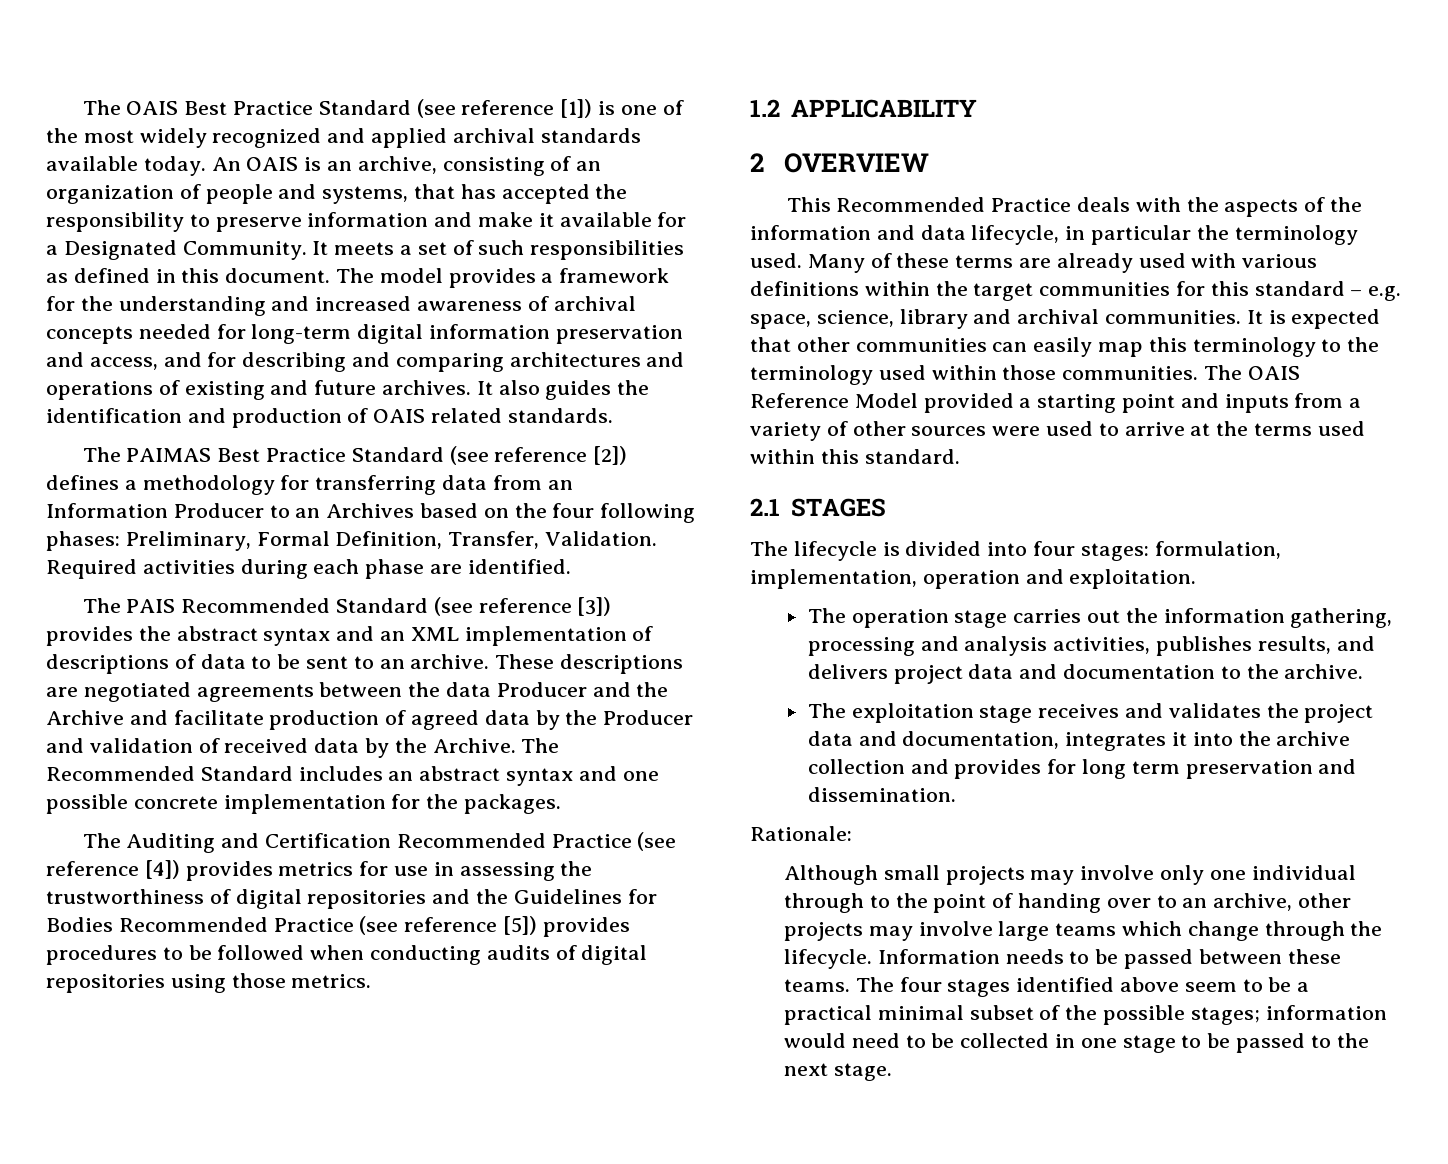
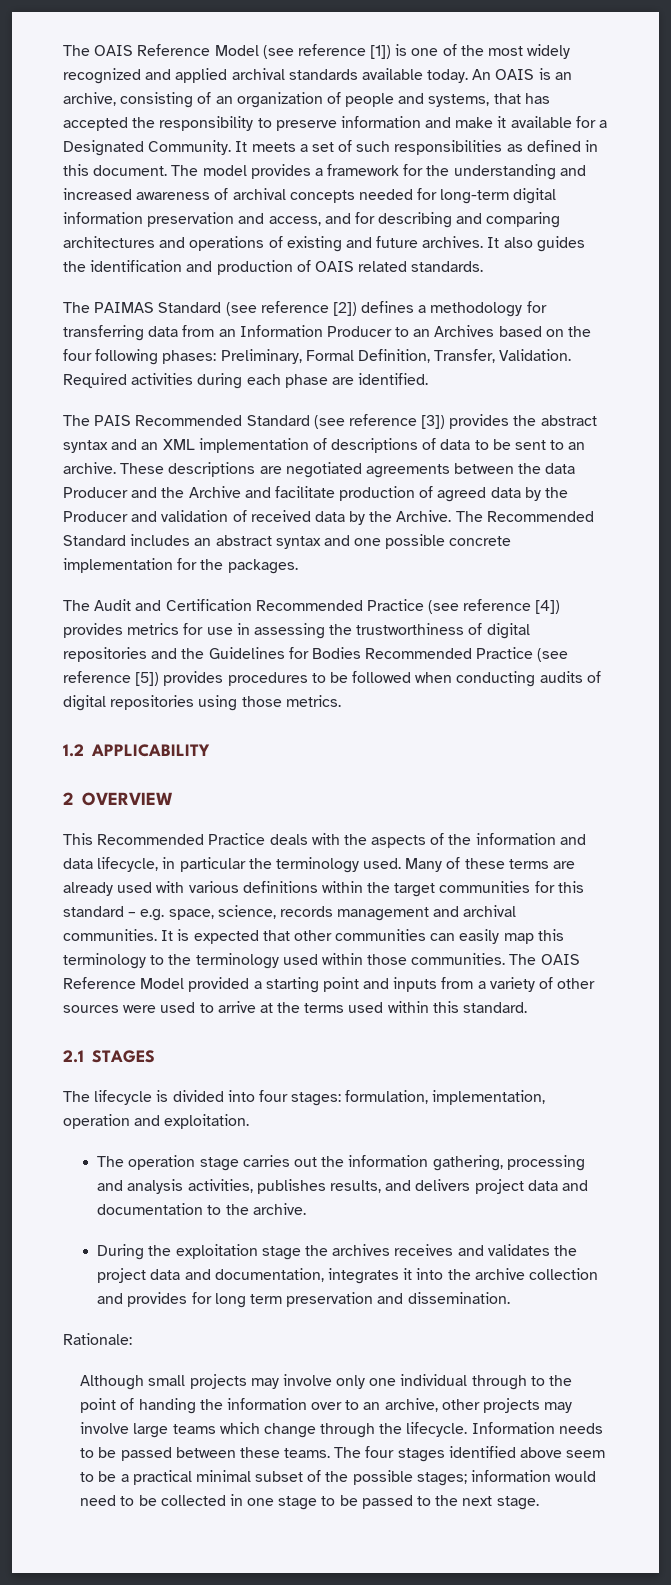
- The OAIS Best Practice Standard (see reference [1]) is one of the most widely recognized and applied archival standards available today.
+ The OAIS Reference Model (see reference [1]) is one of the most widely recognized and applied archival standards available today.
- The PAIMAS Best Practice Standard (see reference [2]) defines a methodology for transferring data from an Information Producer to an Archives based on the four following phases: Preliminary, Formal Definition, Transfer, Validation.
+ The PAIMAS Standard (see reference [2]) defines a methodology for transferring data from an Information Producer to an Archives based on the four following phases: Preliminary, Formal Definition, Transfer, Validation.
- The Auditing and Certification Recommended Practice (see reference [4]) provides metrics for use in assessing the trustworthiness of digital repositories and the Guidelines for Bodies Recommended Practice (see reference [5]) provides procedures to be followed when conducting audits of digital repositories using those metrics.
+ The Audit and Certification Recommended Practice (see reference [4]) provides metrics for use in assessing the trustworthiness of digital repositories and the Guidelines for Bodies Recommended Practice (see reference [5]) provides procedures to be followed when conducting audits of digital repositories using those metrics.
- Many of these terms are already used with various definitions within the target communities for this standard – e.g. space, science, library and archival communities.
+ Many of these terms are already used with various definitions within the target communities for this standard – e.g. space, science, records management and archival communities.
- The exploitation stage receives and validates the project data and documentation, integrates it into the archive collection and provides for long term preservation and dissemination.
+ During the exploitation stage the archives receives and validates the project data and documentation, integrates it into the archive collection and provides for long term preservation and dissemination.
- Although small projects may involve only one individual through to the point of handing over to an archive, other projects may involve large teams which change through the lifecycle.
+ Although small projects may involve only one individual through to the point of handing the information over to an archive, other projects may involve large teams which change through the lifecycle.

